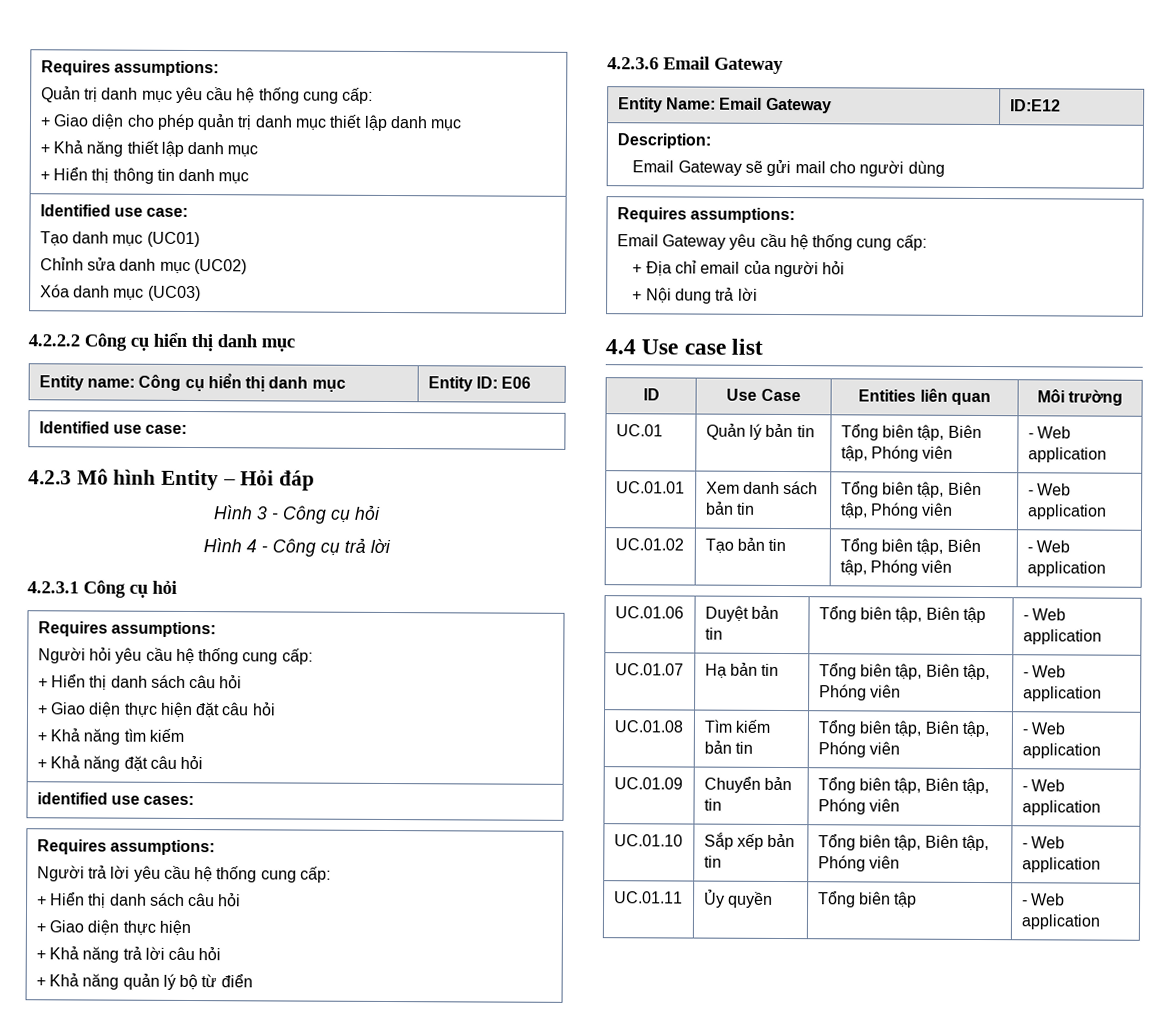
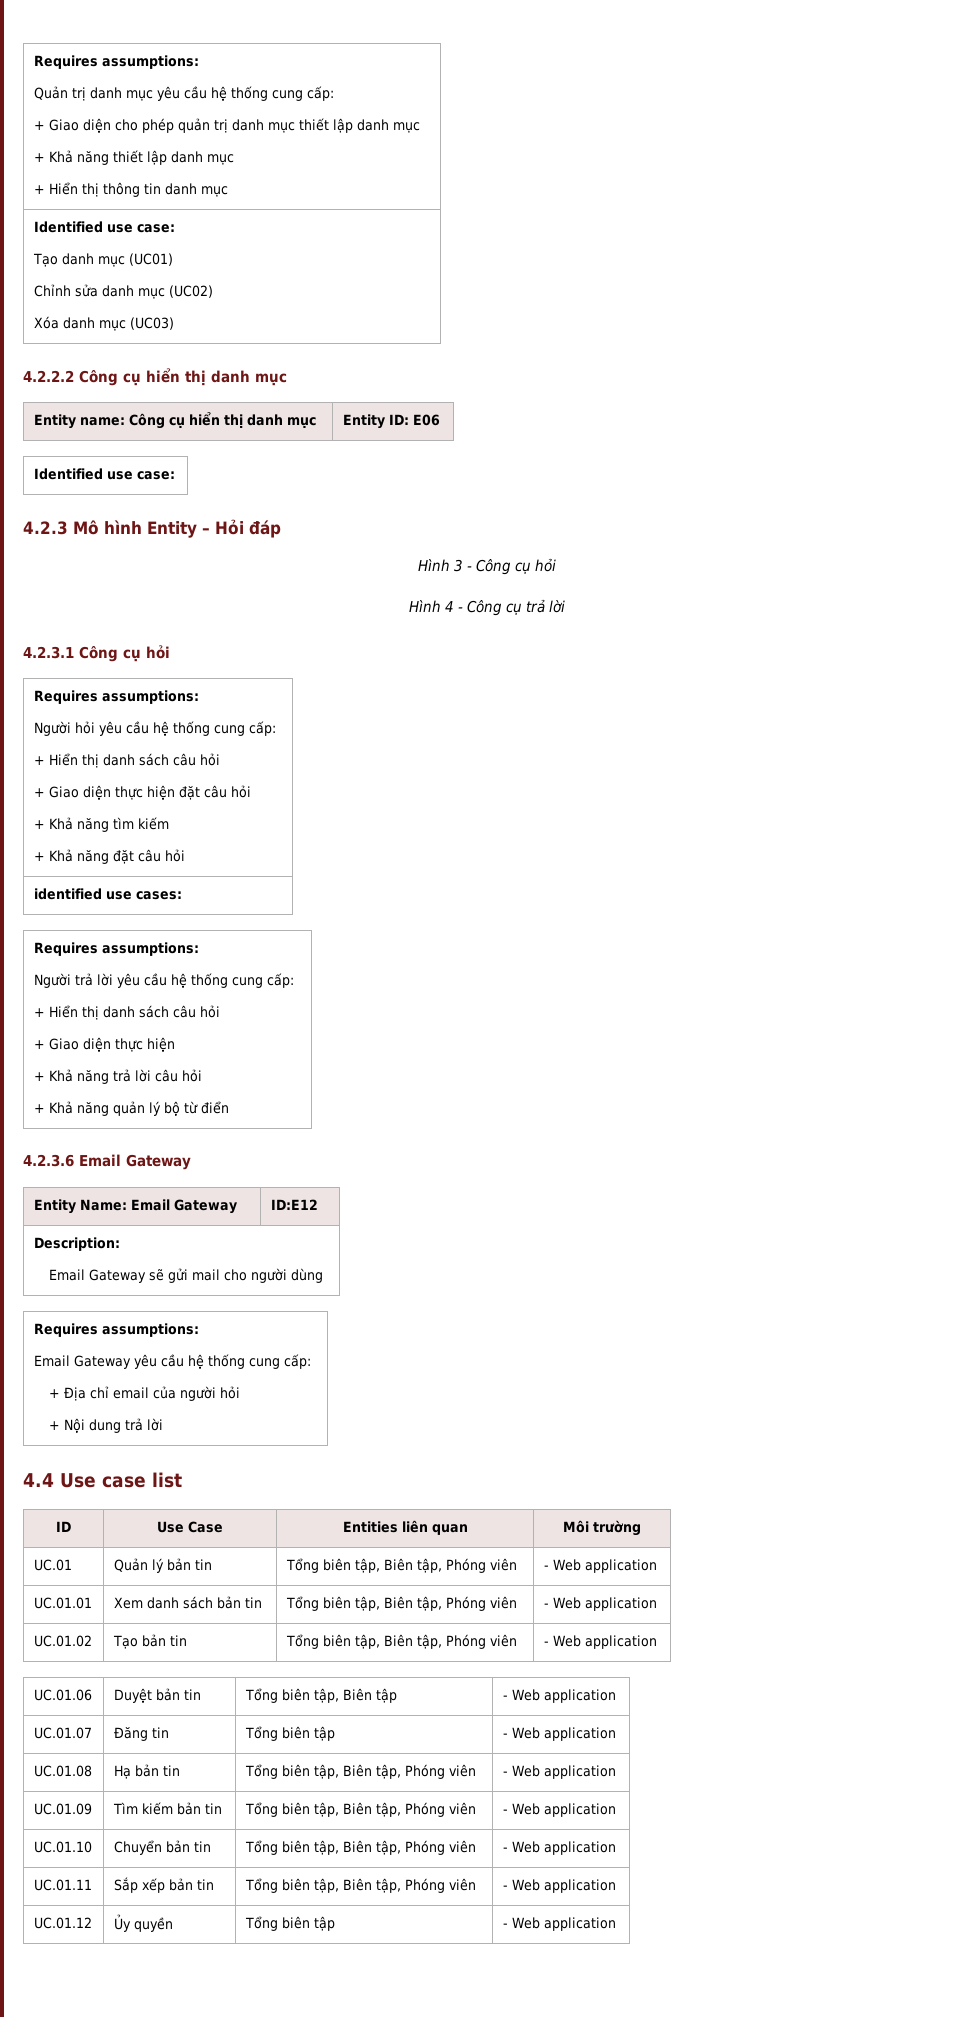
- UC.01.07 | Hạ bản tin | Tổng biên tập, Biên tập, Phóng viên | - Web application
+ UC.01.07 | Đăng tin | Tổng biên tập | - Web application
+ UC.01.08 | Hạ bản tin | Tổng biên tập, Biên tập, Phóng viên | - Web application
- UC.01.08 | Tìm kiếm bản tin | Tổng biên tập, Biên tập, Phóng viên | - Web application
+ UC.01.09 | Tìm kiếm bản tin | Tổng biên tập, Biên tập, Phóng viên | - Web application
- UC.01.09 | Chuyển bản tin | Tổng biên tập, Biên tập, Phóng viên | - Web application
+ UC.01.10 | Chuyển bản tin | Tổng biên tập, Biên tập, Phóng viên | - Web application
- UC.01.10 | Sắp xếp bản tin | Tổng biên tập, Biên tập, Phóng viên | - Web application
+ UC.01.11 | Sắp xếp bản tin | Tổng biên tập, Biên tập, Phóng viên | - Web application
- UC.01.11 | Ủy quyền | Tổng biên tập | - Web application
+ UC.01.12 | Ủy quyền | Tổng biên tập | - Web application

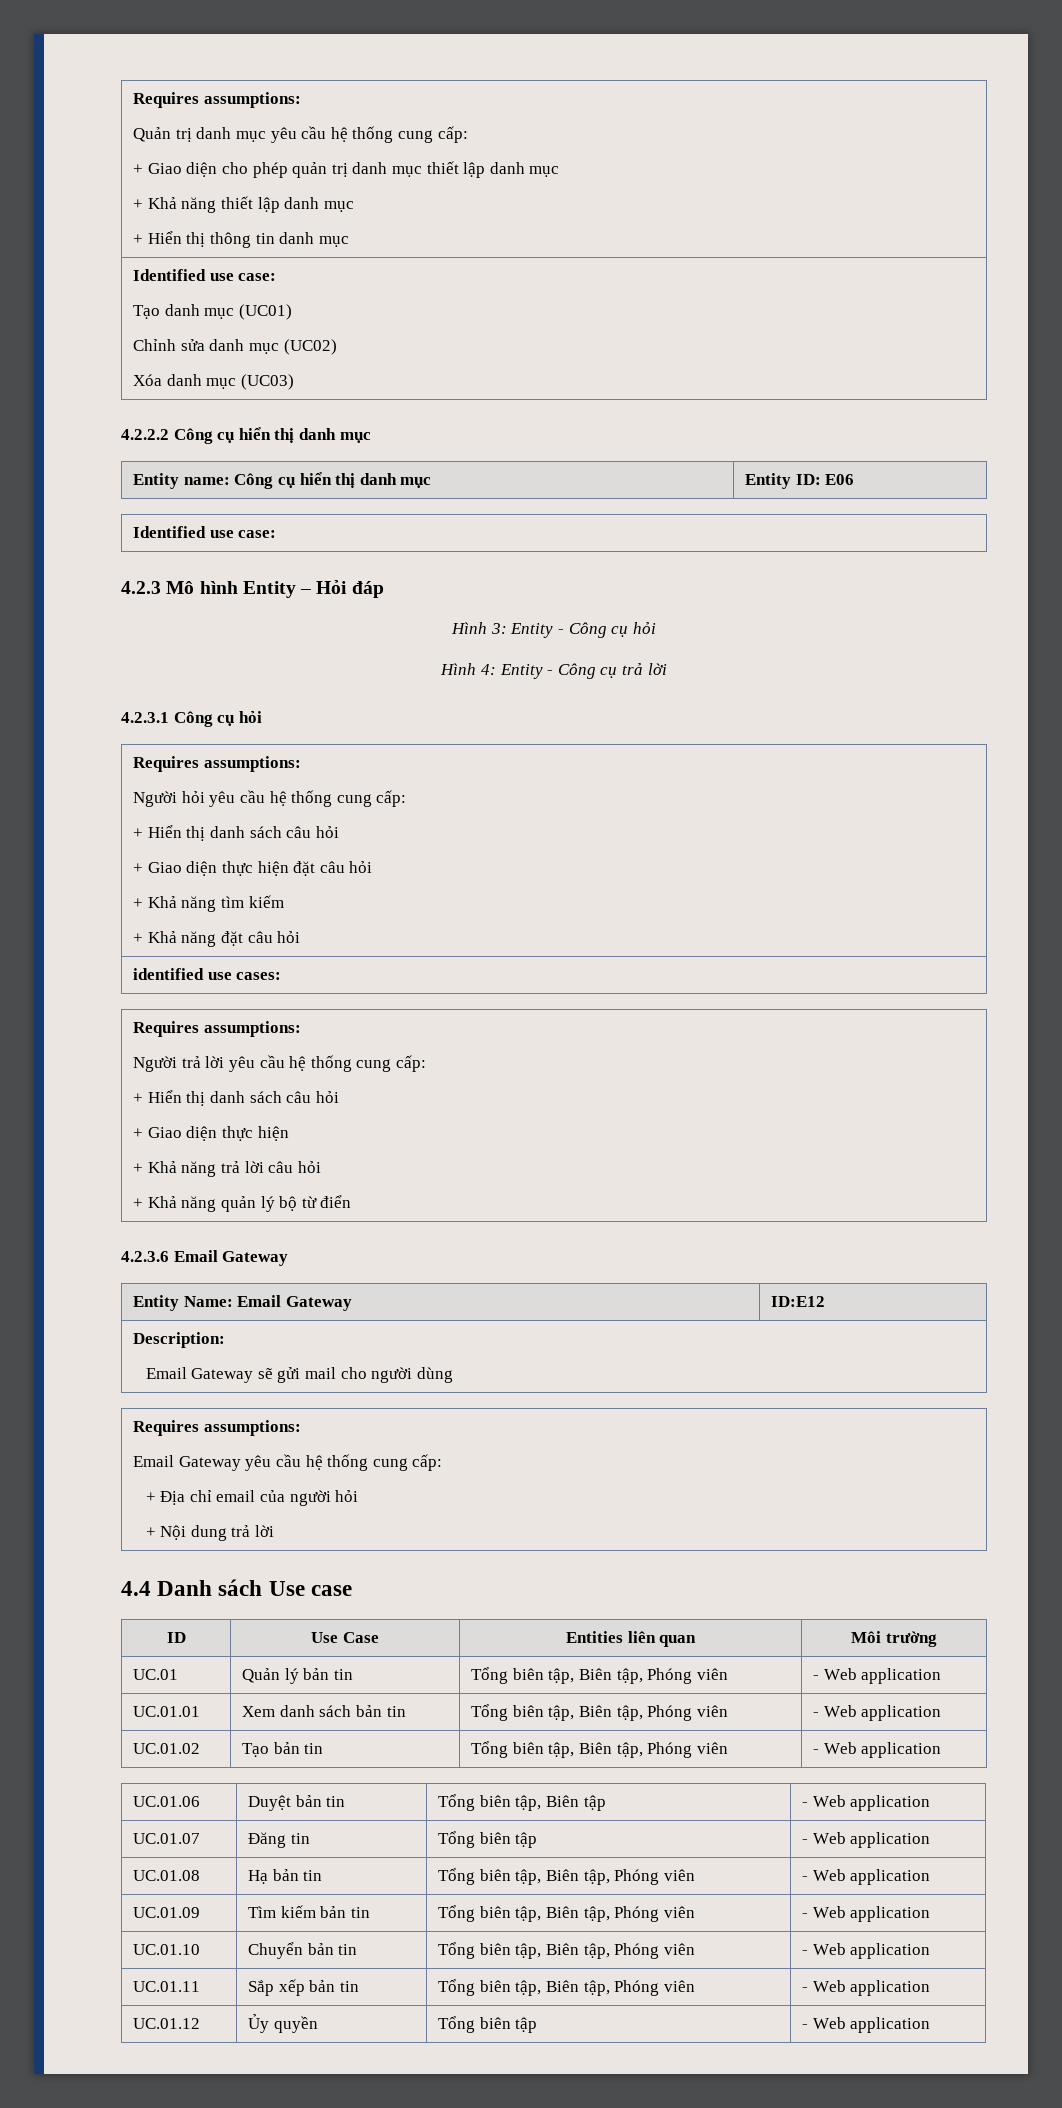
- Hình 3 - Công cụ hỏi
+ Hình 3: Entity - Công cụ hỏi
- Hình 4 - Công cụ trả lời
+ Hình 4: Entity - Công cụ trả lời
- 4.4 Use case list
+ 4.4 Danh sách Use case

